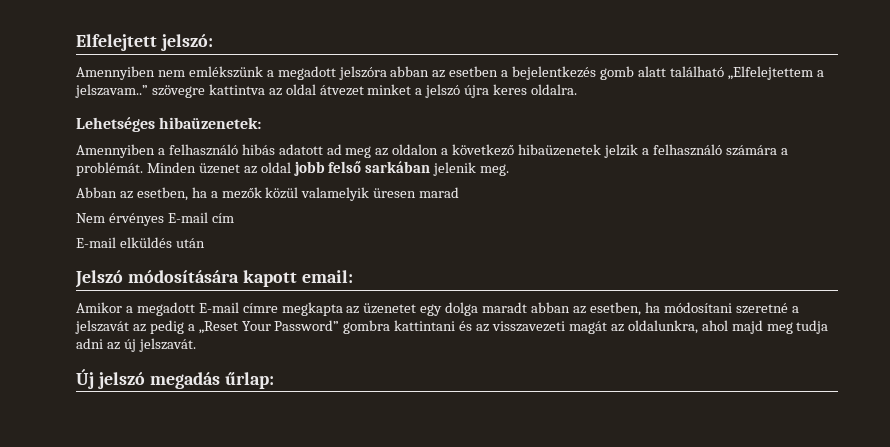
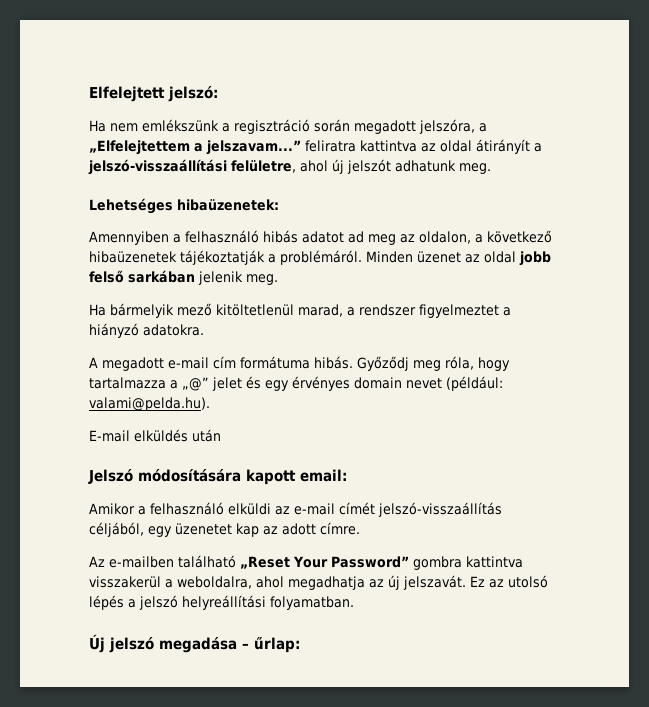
- Amennyiben nem emlékszünk a megadott jelszóra abban az esetben a bejelentkezés gomb alatt található „Elfelejtettem a jelszavam..” szövegre kattintva az oldal átvezet minket a jelszó újra keres oldalra.
+ Ha nem emlékszünk a regisztráció során megadott jelszóra, a „Elfelejtettem a jelszavam...” feliratra kattintva az oldal átirányít a jelszó-visszaállítási felületre, ahol új jelszót adhatunk meg.
- Amennyiben a felhasználó hibás adatott ad meg az oldalon a következő hibaüzenetek jelzik a felhasználó számára a problémát.
+ Amennyiben a felhasználó hibás adatot ad meg az oldalon, a következő hibaüzenetek tájékoztatják a problémáról.
- Abban az esetben, ha a mezők közül valamelyik üresen marad
- Nem érvényes E-mail cím
+ Ha bármelyik mező kitöltetlenül marad, a rendszer figyelmeztet a hiányzó adatokra.
+ A megadott e-mail cím formátuma hibás. Győződj meg róla, hogy tartalmazza a „@” jelet és egy érvényes domain nevet (például: valami@pelda.hu).
- Amikor a megadott E-mail címre megkapta az üzenetet egy dolga maradt abban az esetben, ha módosítani szeretné a jelszavát az pedig a „Reset Your Password” gombra kattintani és az visszavezeti magát az oldalunkra, ahol majd meg tudja adni az új jelszavát.
+ Amikor a felhasználó elküldi az e-mail címét jelszó-visszaállítás céljából, egy üzenetet kap az adott címre.
+ Az e-mailben található „Reset Your Password” gombra kattintva visszakerül a weboldalra, ahol megadhatja az új jelszavát. Ez az utolsó lépés a jelszó helyreállítási folyamatban.
- Új jelszó megadás űrlap:
+ Új jelszó megadása – űrlap:

